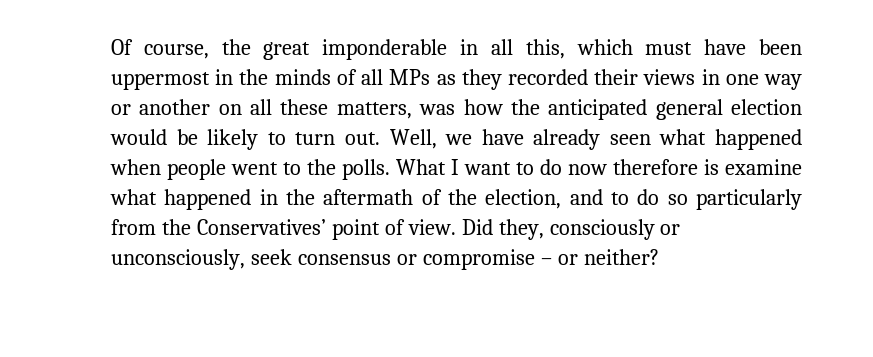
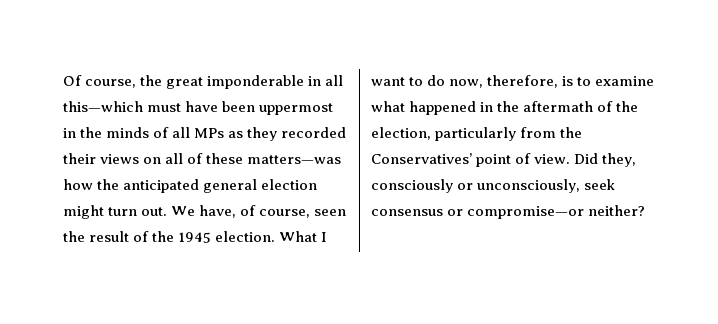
- Of course, the great imponderable in all this, which must have been uppermost in the minds of all MPs as they recorded their views in one way or another on all these matters, was how the anticipated general election would be likely to turn out. Well, we have already seen what happened when people went to the polls.
+ Of course, the great imponderable in all this—which must have been uppermost in the minds of all MPs as they recorded their views on all of these matters—was how the anticipated general election might turn out. We have, of course, seen the result of the 1945 election.
- What I want to do now therefore is examine what happened in the aftermath of the election, and to do so particularly from the Conservatives’ point of view.
+ What I want to do now, therefore, is to examine what happened in the aftermath of the election, particularly from the Conservatives’ point of view.
- Did they, consciously or unconsciously, seek consensus or compromise – or neither?
+ Did they, consciously or unconsciously, seek consensus or compromise—or neither?

